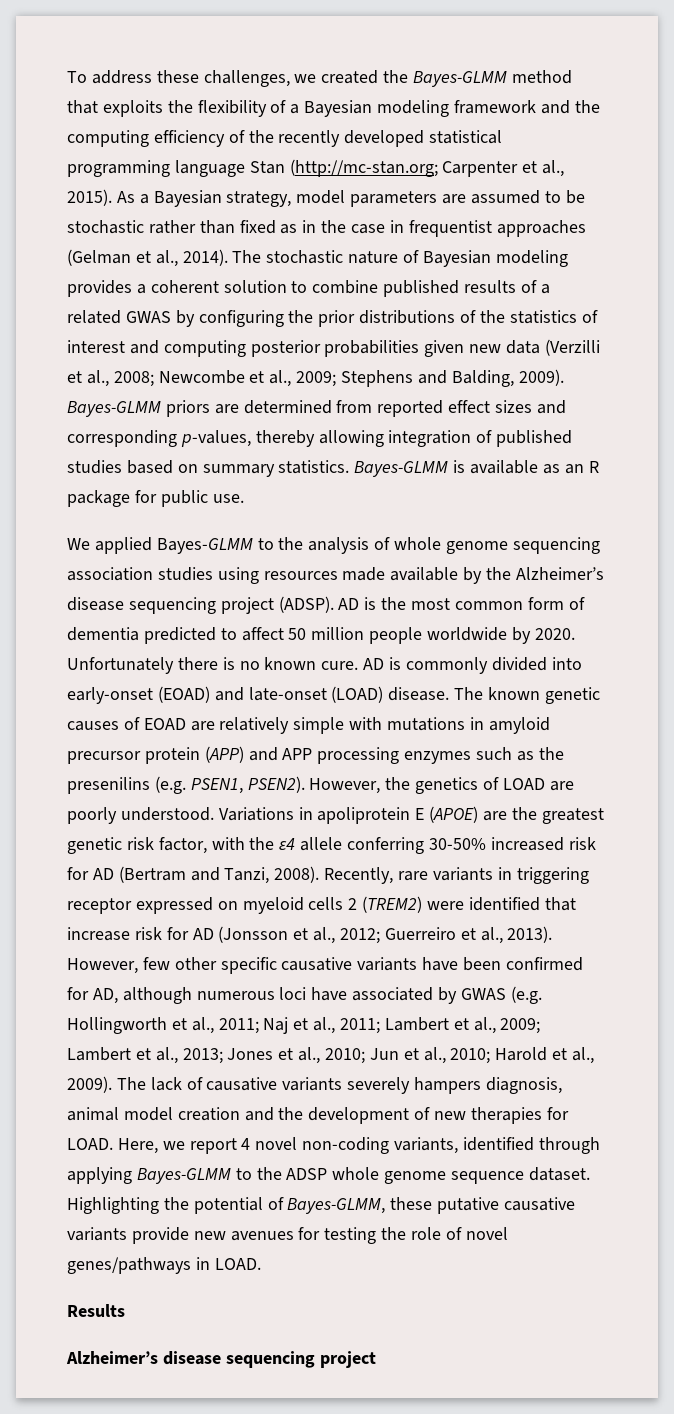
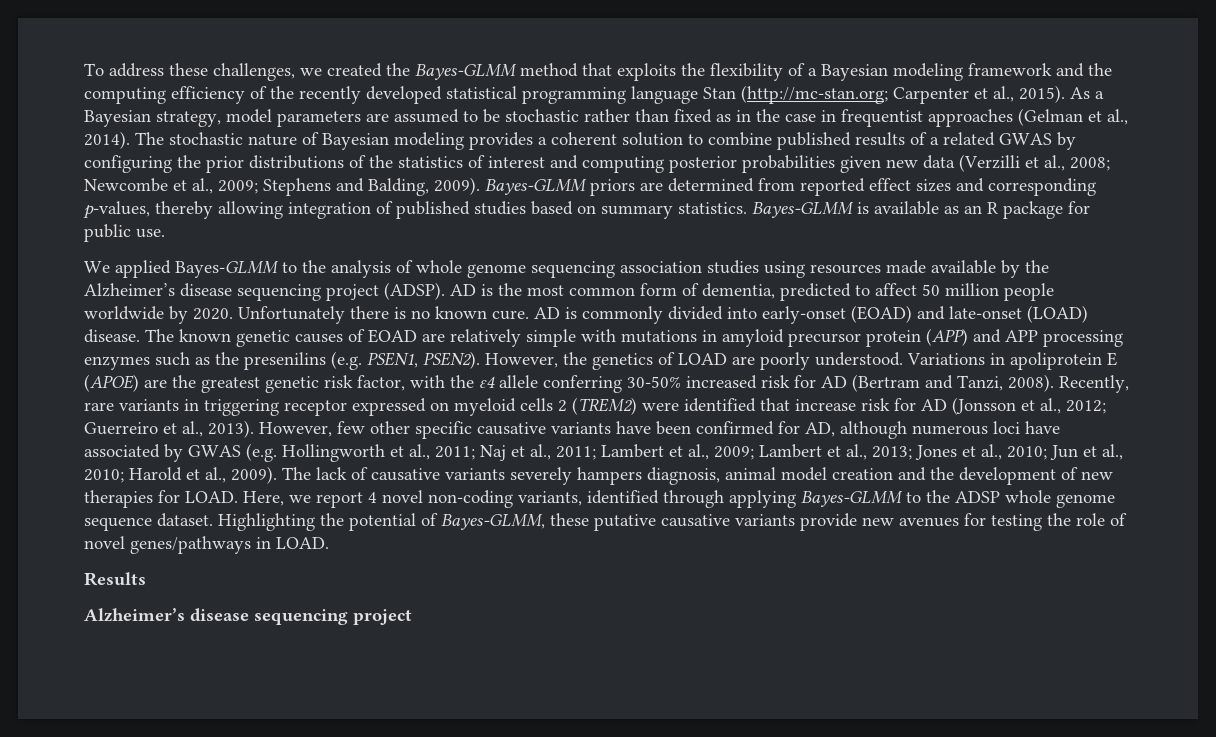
- AD is the most common form of dementia predicted to affect 50 million people worldwide by 2020.
+ AD is the most common form of dementia, predicted to affect 50 million people worldwide by 2020.

